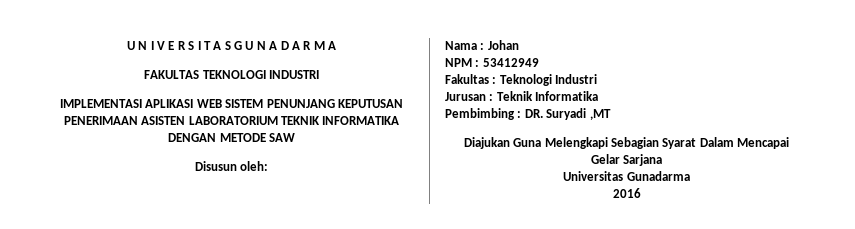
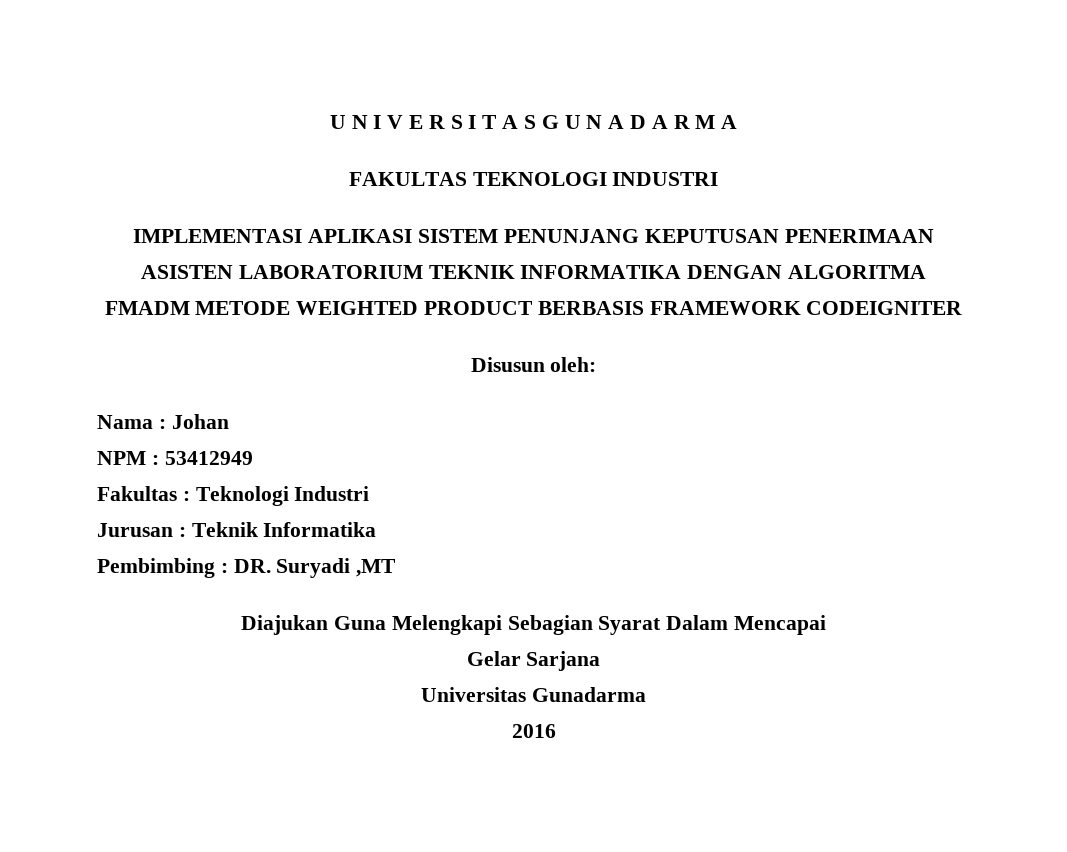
- IMPLEMENTASI APLIKASI WEB SISTEM PENUNJANG KEPUTUSAN PENERIMAAN ASISTEN LABORATORIUM TEKNIK INFORMATIKA DENGAN METODE SAW
+ IMPLEMENTASI APLIKASI SISTEM PENUNJANG KEPUTUSAN PENERIMAAN ASISTEN LABORATORIUM TEKNIK INFORMATIKA DENGAN ALGORITMA FMADM METODE WEIGHTED PRODUCT BERBASIS FRAMEWORK CODEIGNITER

